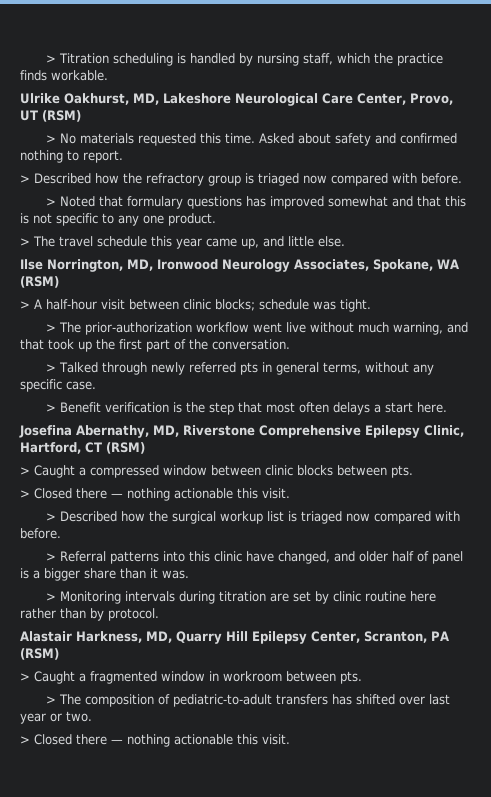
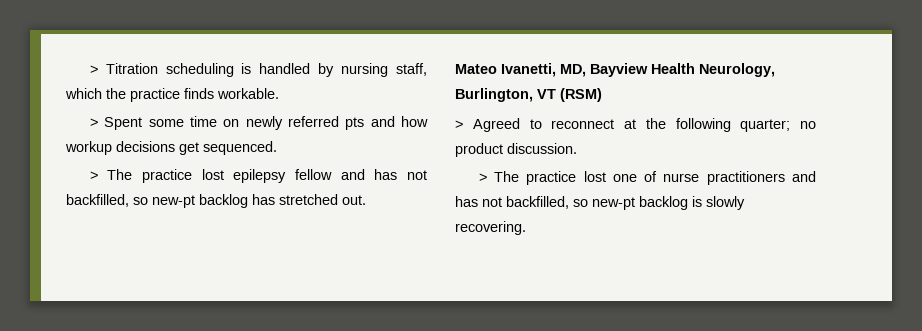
- Ulrike Oakhurst, MD, Lakeshore Neurological Care Center, Provo, UT (RSM)
- > No materials requested this time. Asked about safety and confirmed nothing to report.
- > Described how the refractory group is triaged now compared with before.
- > Noted that formulary questions has improved somewhat and that this is not specific to any one product.
- > The travel schedule this year came up, and little else.
- Ilse Norrington, MD, Ironwood Neurology Associates, Spokane, WA (RSM)
- > A half-hour visit between clinic blocks; schedule was tight.
- > The prior-authorization workflow went live without much warning, and that took up the first part of the conversation.
- > Talked through newly referred pts in general terms, without any specific case.
- > Benefit verification is the step that most often delays a start here.
- Josefina Abernathy, MD, Riverstone Comprehensive Epilepsy Clinic, Hartford, CT (RSM)
- > Caught a compressed window between clinic blocks between pts.
- > Closed there — nothing actionable this visit.
- > Described how the surgical workup list is triaged now compared with before.
- > Referral patterns into this clinic have changed, and older half of panel is a bigger share than it was.
- > Monitoring intervals during titration are set by clinic routine here rather than by protocol.
- Alastair Harkness, MD, Quarry Hill Epilepsy Center, Scranton, PA (RSM)
- > Caught a fragmented window in workroom between pts.
- > The composition of pediatric-to-adult transfers has shifted over last year or two.
- > Closed there — nothing actionable this visit.
+ > Spent some time on newly referred pts and how workup decisions get sequenced.
+ > The practice lost epilepsy fellow and has not backfilled, so new-pt backlog has stretched out.
+ Mateo Ivanetti, MD, Bayview Health Neurology, Burlington, VT (RSM)
+ > Agreed to reconnect at the following quarter; no product discussion.
+ > The practice lost one of nurse practitioners and has not backfilled, so new-pt backlog is slowly recovering.

